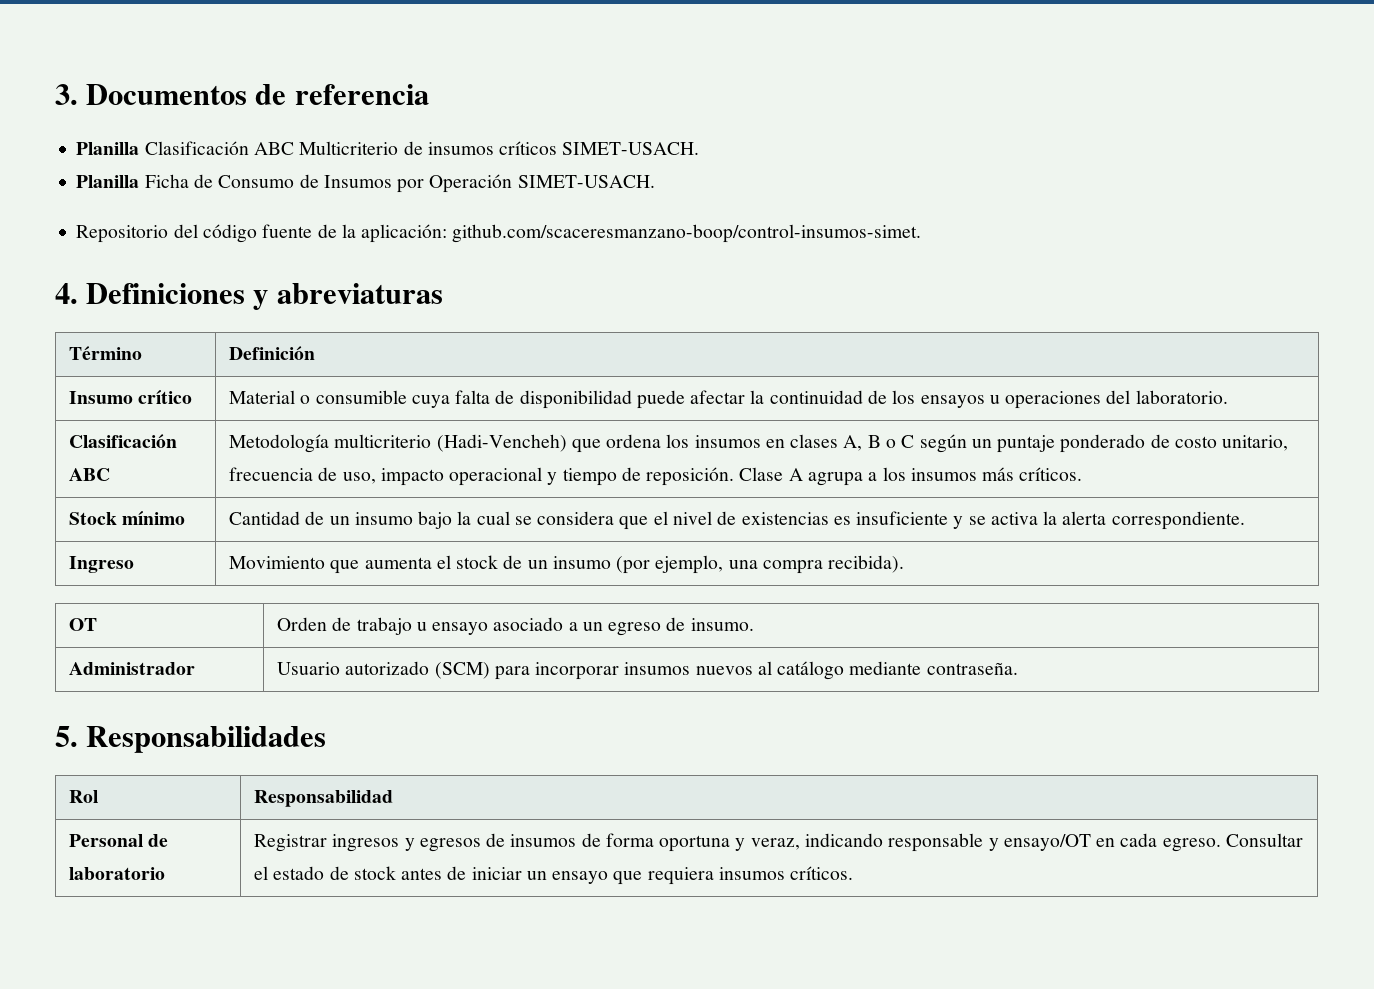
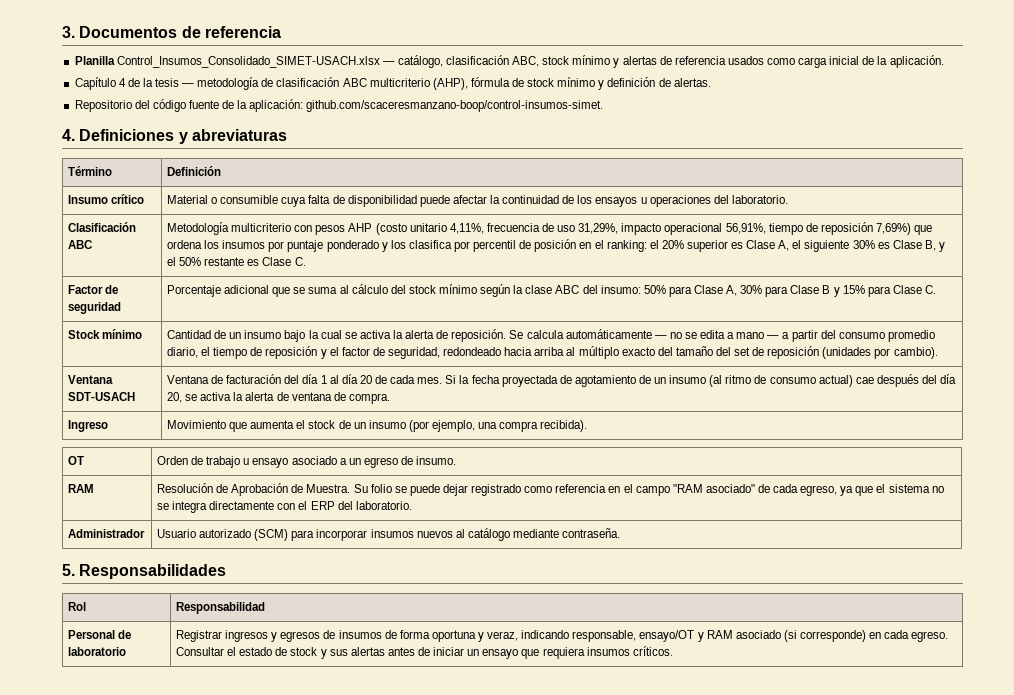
- Planilla Clasificación ABC Multicriterio de insumos críticos SIMET-USACH.
- Planilla Ficha de Consumo de Insumos por Operación SIMET-USACH.
+ Planilla Control_Insumos_Consolidado_SIMET-USACH.xlsx — catálogo, clasificación ABC, stock mínimo y alertas de referencia usados como carga inicial de la aplicación.
+ Capítulo 4 de la tesis — metodología de clasificación ABC multicriterio (AHP), fórmula de stock mínimo y definición de alertas.
- Metodología multicriterio (Hadi-Vencheh) que ordena los insumos en clases A, B o C según un puntaje ponderado de costo unitario, frecuencia de uso, impacto operacional y tiempo de reposición. Clase A agrupa a los insumos más críticos.
+ Metodología multicriterio con pesos AHP (costo unitario 4,11%, frecuencia de uso 31,29%, impacto operacional 56,91%, tiempo de reposición 7,69%) que ordena los insumos por puntaje ponderado y los clasifica por percentil de posición en el ranking: el 20% superior es Clase A, el siguiente 30% es Clase B, y el 50% restante es Clase C.
+ Factor de seguridad | Porcentaje adicional que se suma al cálculo del stock mínimo según la clase ABC del insumo: 50% para Clase A, 30% para Clase B y 15% para Clase C.
- Cantidad de un insumo bajo la cual se considera que el nivel de existencias es insuficiente y se activa la alerta correspondiente.
+ Cantidad de un insumo bajo la cual se activa la alerta de reposición. Se calcula automáticamente — no se edita a mano — a partir del consumo promedio diario, el tiempo de reposición y el factor de seguridad, redondeado hacia arriba al múltiplo exacto del tamaño del set de reposición (unidades por cambio).
+ Ventana SDT-USACH | Ventana de facturación del día 1 al día 20 de cada mes. Si la fecha proyectada de agotamiento de un insumo (al ritmo de consumo actual) cae después del día 20, se activa la alerta de ventana de compra.
+ RAM | Resolución de Aprobación de Muestra. Su folio se puede dejar registrado como referencia en el campo "RAM asociado" de cada egreso, ya que el sistema no se integra directamente con el ERP del laboratorio.
- Registrar ingresos y egresos de insumos de forma oportuna y veraz, indicando responsable y ensayo/OT en cada egreso.
+ Registrar ingresos y egresos de insumos de forma oportuna y veraz, indicando responsable, ensayo/OT y RAM asociado (si corresponde) en cada egreso.
- Consultar el estado de stock antes de iniciar un ensayo que requiera insumos críticos.
+ Consultar el estado de stock y sus alertas antes de iniciar un ensayo que requiera insumos críticos.

